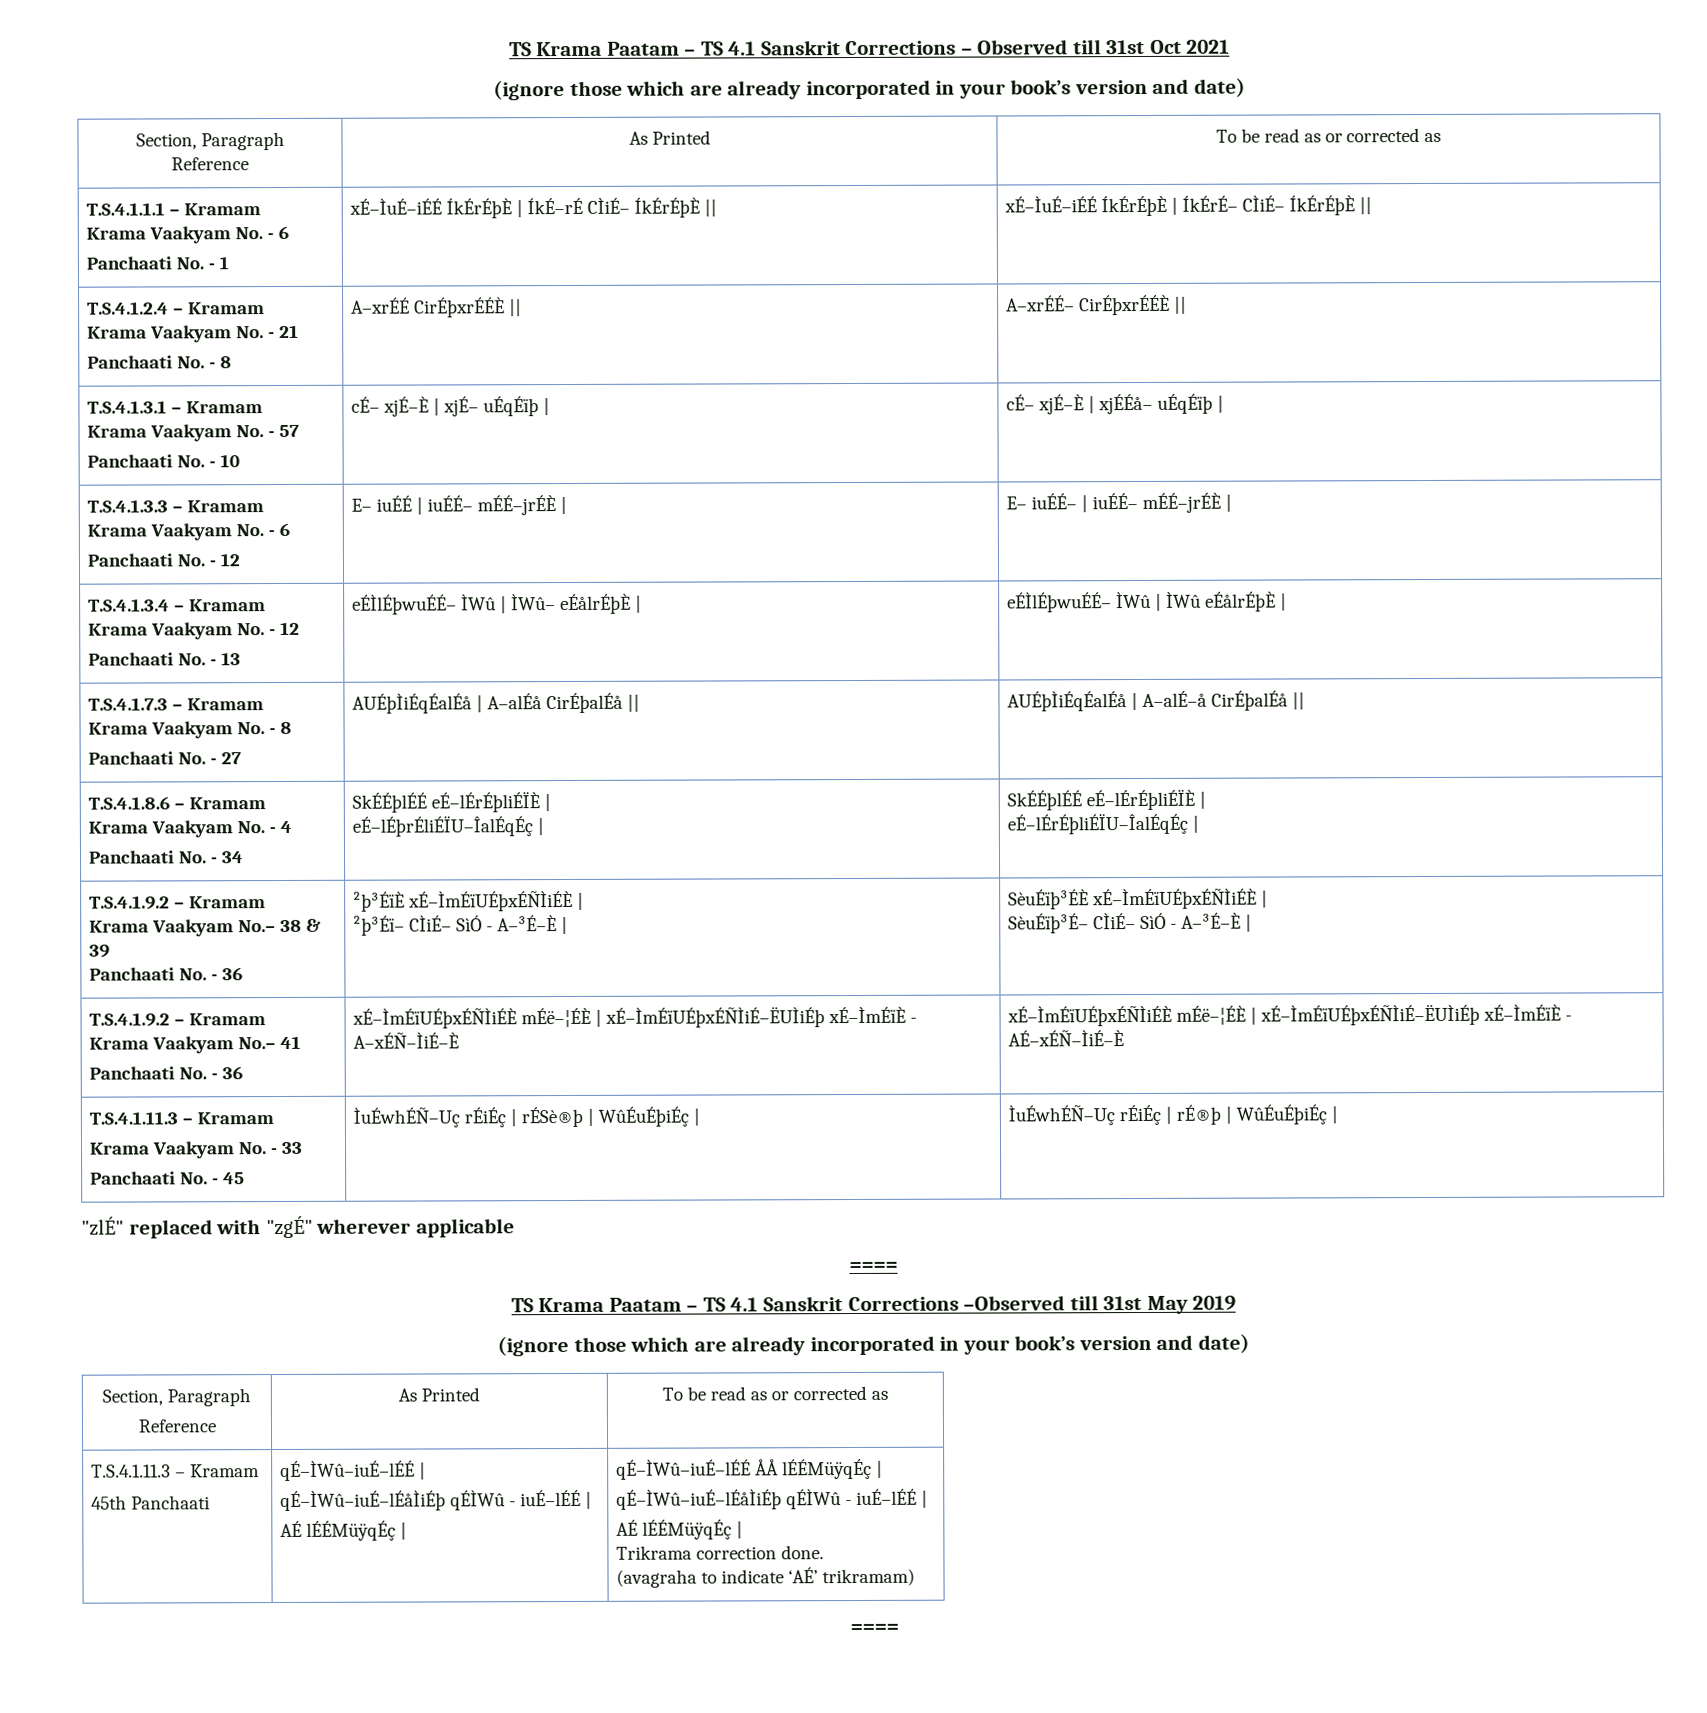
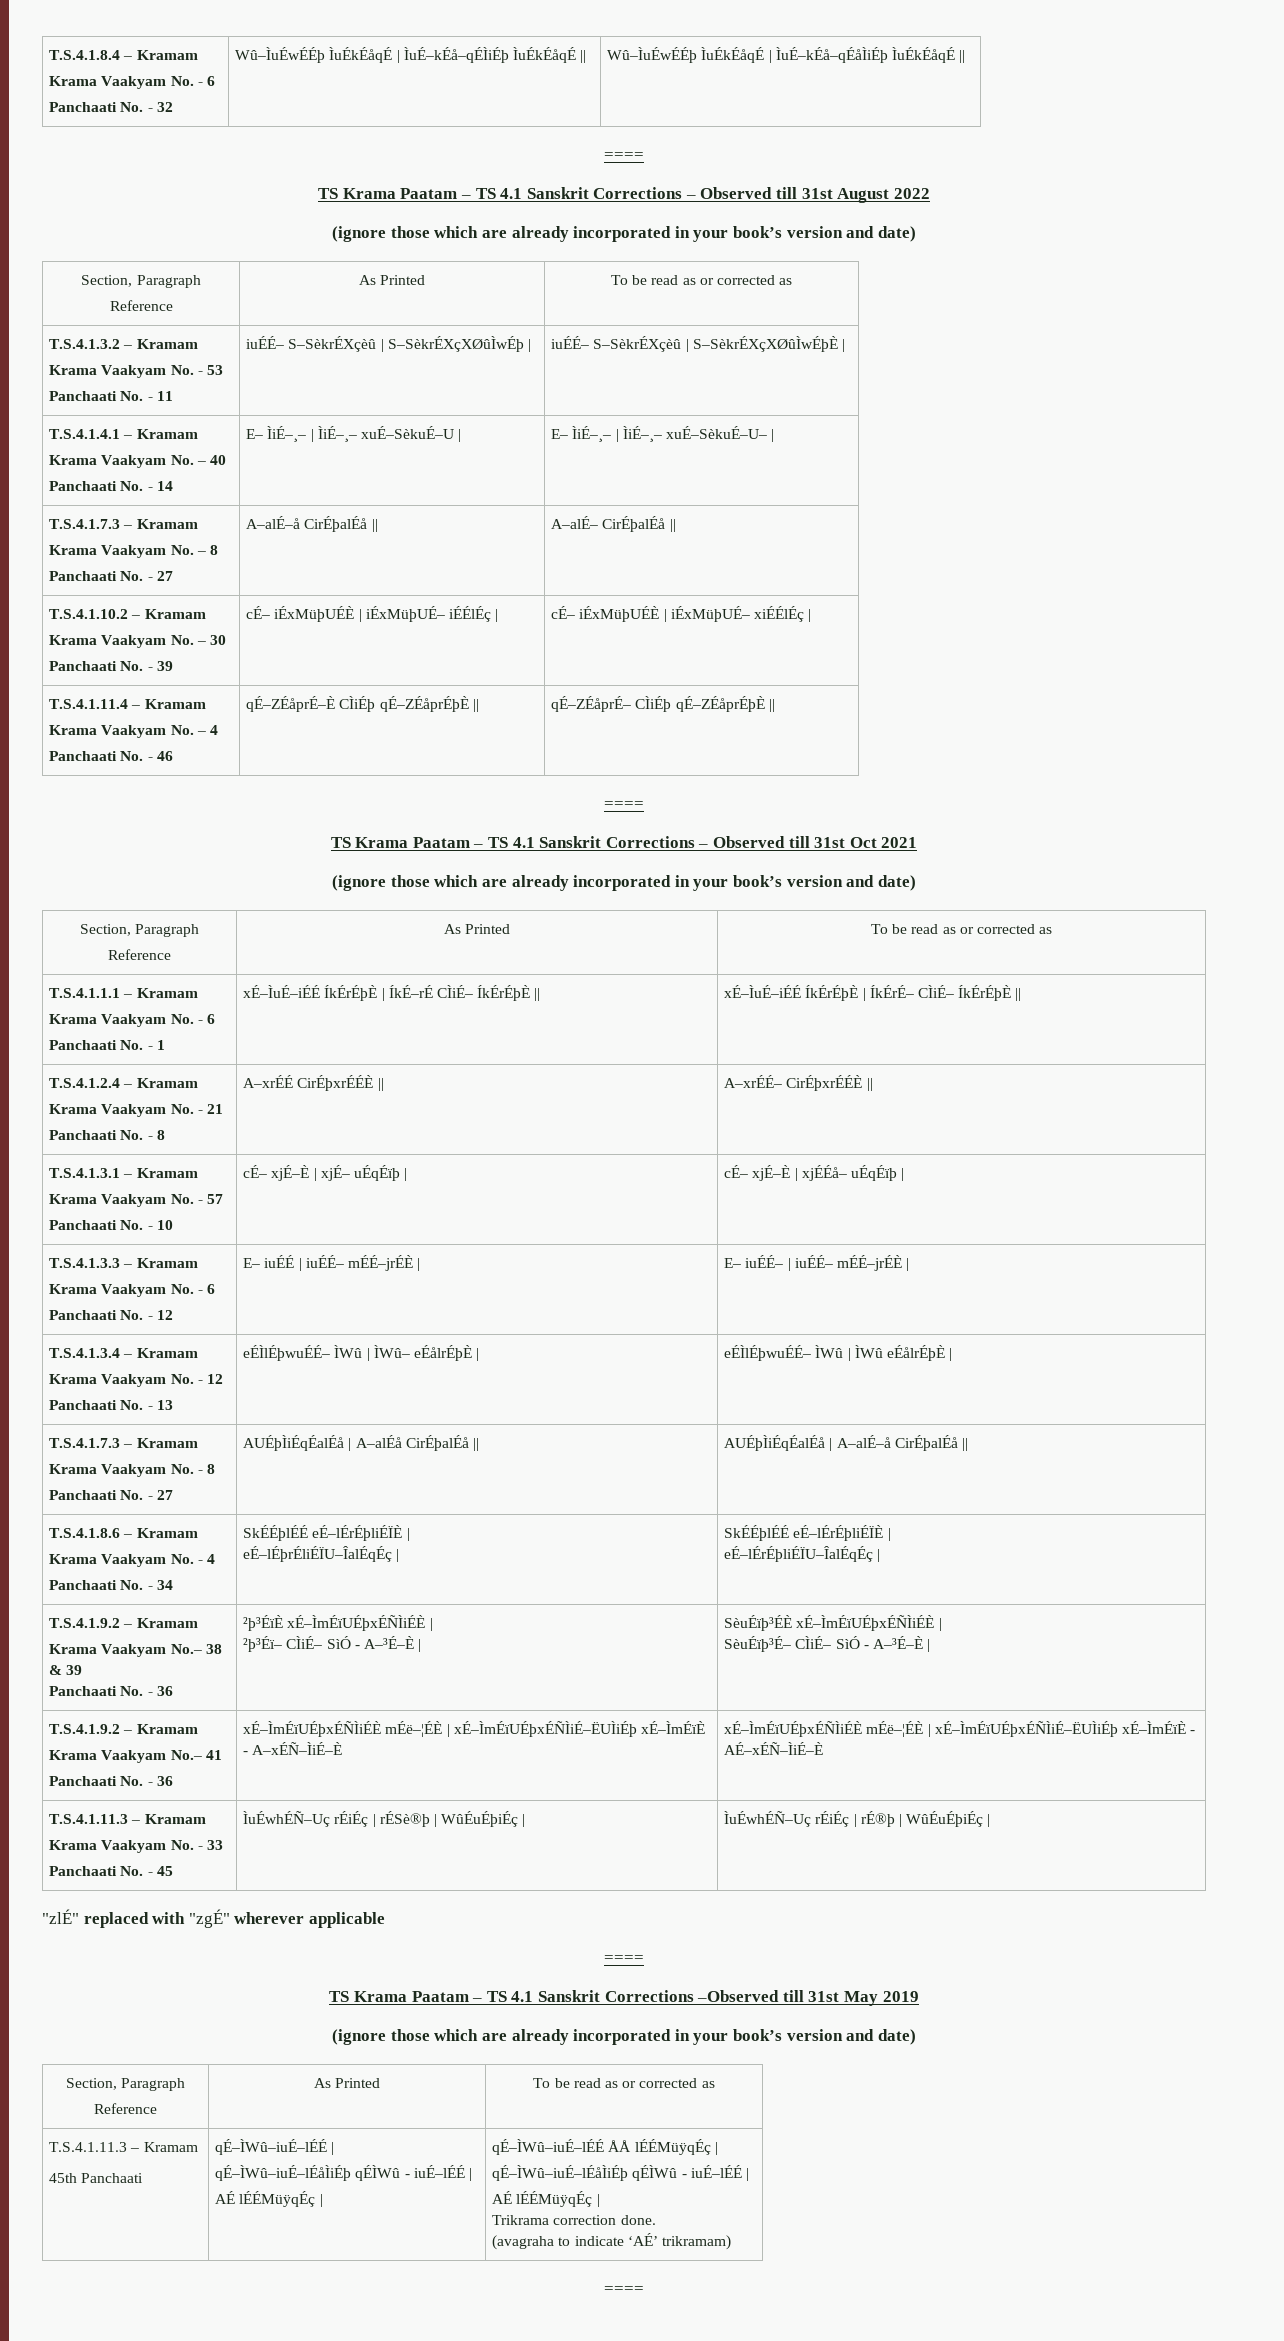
+ T.S.4.1.8.4 – Kramam
+ Krama Vaakyam No. - 6
+ Panchaati No. - 32 | Wû–ÌuÉwÉÉþ ÌuÉkÉåqÉ | ÌuÉ–kÉå–qÉÌiÉþ ÌuÉkÉåqÉ || | Wû–ÌuÉwÉÉþ ÌuÉkÉåqÉ | ÌuÉ–kÉå–qÉåÌiÉþ ÌuÉkÉåqÉ ||
+ ====
+ TS Krama Paatam – TS 4.1 Sanskrit Corrections – Observed till 31st August 2022
+ (ignore those which are already incorporated in your book’s version and date)
+ Section, Paragraph
+ Reference | As Printed | To be read as or corrected as
+ T.S.4.1.3.2 – Kramam
+ Krama Vaakyam No. - 53
+ Panchaati No. - 11 | iuÉÉ– S–SèkrÉXçèû | S–SèkrÉXçXØûÌwÉþ | | iuÉÉ– S–SèkrÉXçèû | S–SèkrÉXçXØûÌwÉþÈ |
+ T.S.4.1.4.1 – Kramam
+ Krama Vaakyam No. – 40
+ Panchaati No. - 14 | E– ÌiÉ–¸– | ÌiÉ–¸– xuÉ–SèkuÉ–U | | E– ÌiÉ–¸– | ÌiÉ–¸– xuÉ–SèkuÉ–U– |
+ T.S.4.1.7.3 – Kramam
+ Krama Vaakyam No. – 8
+ Panchaati No. - 27 | A–alÉ–å CirÉþalÉå || | A–alÉ– CirÉþalÉå ||
+ T.S.4.1.10.2 – Kramam
+ Krama Vaakyam No. – 30
+ Panchaati No. - 39 | cÉ– iÉxMüþUÉÈ | iÉxMüþUÉ– iÉÉlÉç | | cÉ– iÉxMüþUÉÈ | iÉxMüþUÉ– xiÉÉlÉç |
+ T.S.4.1.11.4 – Kramam
+ Krama Vaakyam No. – 4
+ Panchaati No. - 46 | qÉ–ZÉåprÉ–È CÌiÉþ qÉ–ZÉåprÉþÈ || | qÉ–ZÉåprÉ– CÌiÉþ qÉ–ZÉåprÉþÈ ||
+ ====

